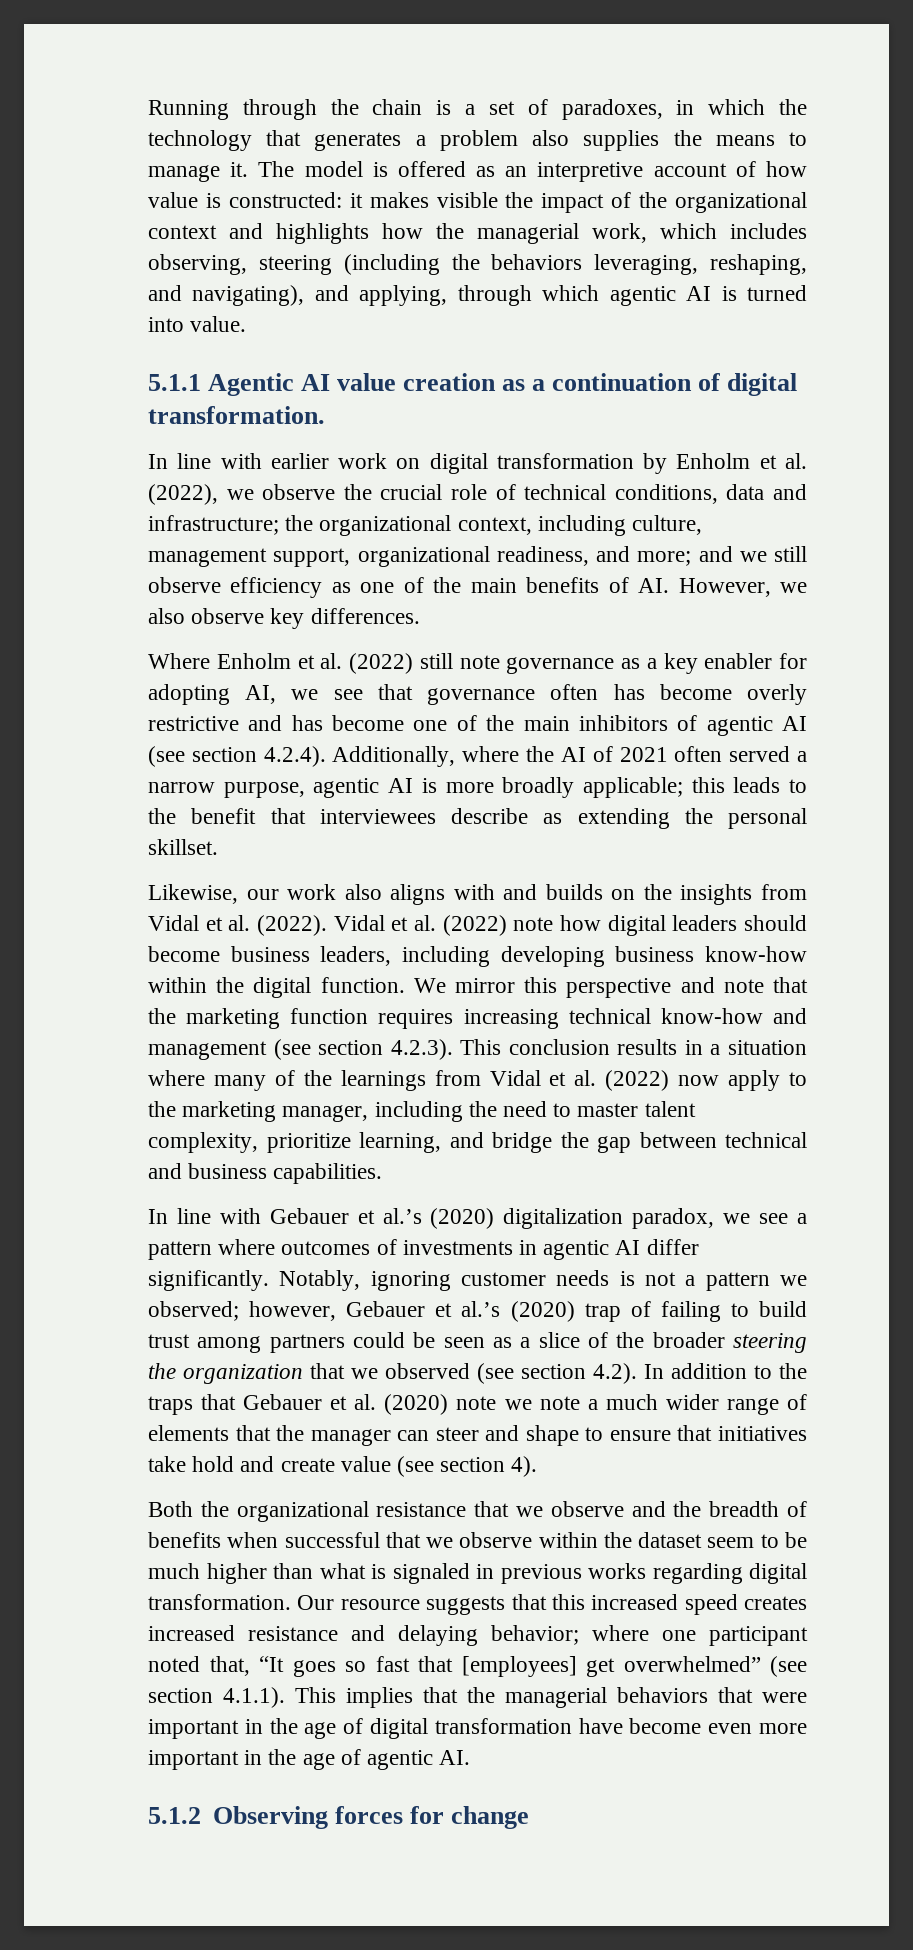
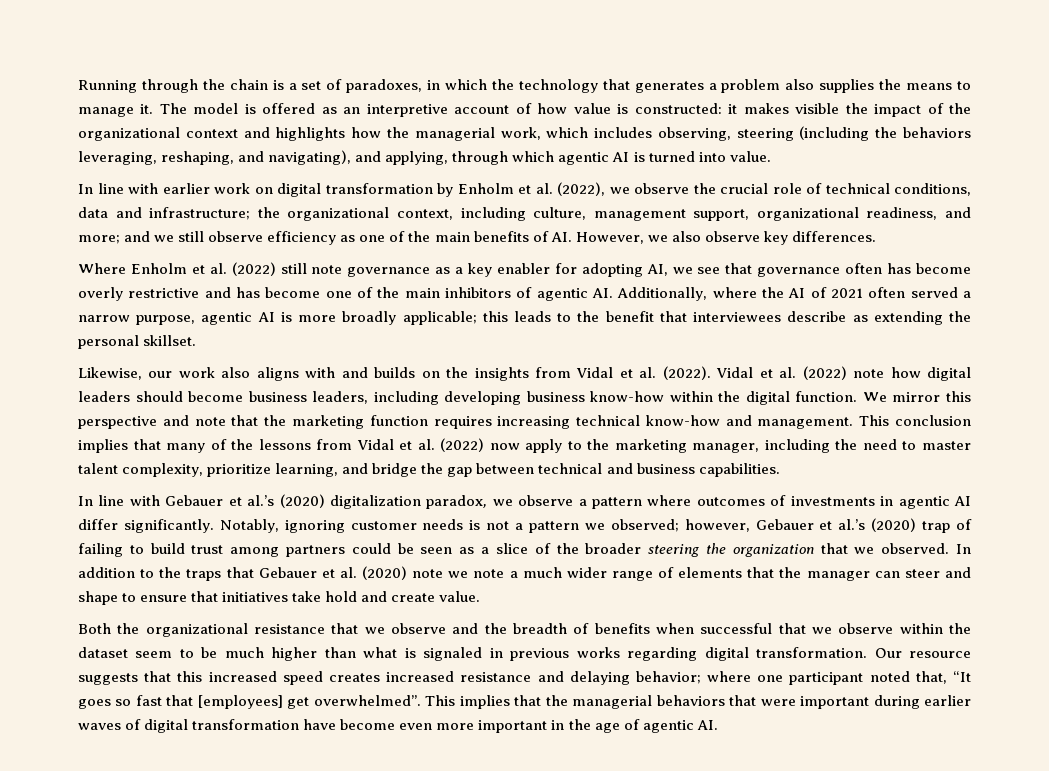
- 5.1.1 Agentic AI value creation as a continuation of digital transformation.
- Where Enholm et al. (2022) still note governance as a key enabler for adopting AI, we see that governance often has become overly restrictive and has become one of the main inhibitors of agentic AI (see section 4.2.4). Additionally, where the AI of 2021 often served a narrow purpose, agentic AI is more broadly applicable;
+ Where Enholm et al. (2022) still note governance as a key enabler for adopting AI, we see that governance often has become overly restrictive and has become one of the main inhibitors of agentic AI. Additionally, where the AI of 2021 often served a narrow purpose, agentic AI is more broadly applicable;
- We mirror this perspective and note that the marketing function requires increasing technical know-how and management (see section 4.2.3). This conclusion results in a situation where many of the learnings from Vidal et al. (2022) now apply to the marketing manager, including the need to master talent complexity, prioritize learning, and bridge the gap between technical and business capabilities.
+ We mirror this perspective and note that the marketing function requires increasing technical know-how and management. This conclusion implies that many of the lessons from Vidal et al. (2022) now apply to the marketing manager, including the need to master talent complexity, prioritize learning, and bridge the gap between technical and business capabilities.
- In line with Gebauer et al.’s (2020) digitalization paradox, we see a pattern where outcomes of investments in agentic AI differ significantly.
+ In line with Gebauer et al.’s (2020) digitalization paradox, we observe a pattern where outcomes of investments in agentic AI differ significantly.
- however, Gebauer et al.’s (2020) trap of failing to build trust among partners could be seen as a slice of the broader steering the organization that we observed (see section 4.2). In addition to the traps that Gebauer et al. (2020) note we note a much wider range of elements that the manager can steer and shape to ensure that initiatives take hold and create value (see section 4).
+ however, Gebauer et al.’s (2020) trap of failing to build trust among partners could be seen as a slice of the broader steering the organization that we observed. In addition to the traps that Gebauer et al. (2020) note we note a much wider range of elements that the manager can steer and shape to ensure that initiatives take hold and create value.
- Our resource suggests that this increased speed creates increased resistance and delaying behavior; where one participant noted that, “It goes so fast that [employees] get overwhelmed” (see section 4.1.1). This implies that the managerial behaviors that were important in the age of digital transformation have become even more important in the age of agentic AI.
+ Our resource suggests that this increased speed creates increased resistance and delaying behavior; where one participant noted that, “It goes so fast that [employees] get overwhelmed”. This implies that the managerial behaviors that were important during earlier waves of digital transformation have become even more important in the age of agentic AI.
- 5.1.2 Observing forces for change

